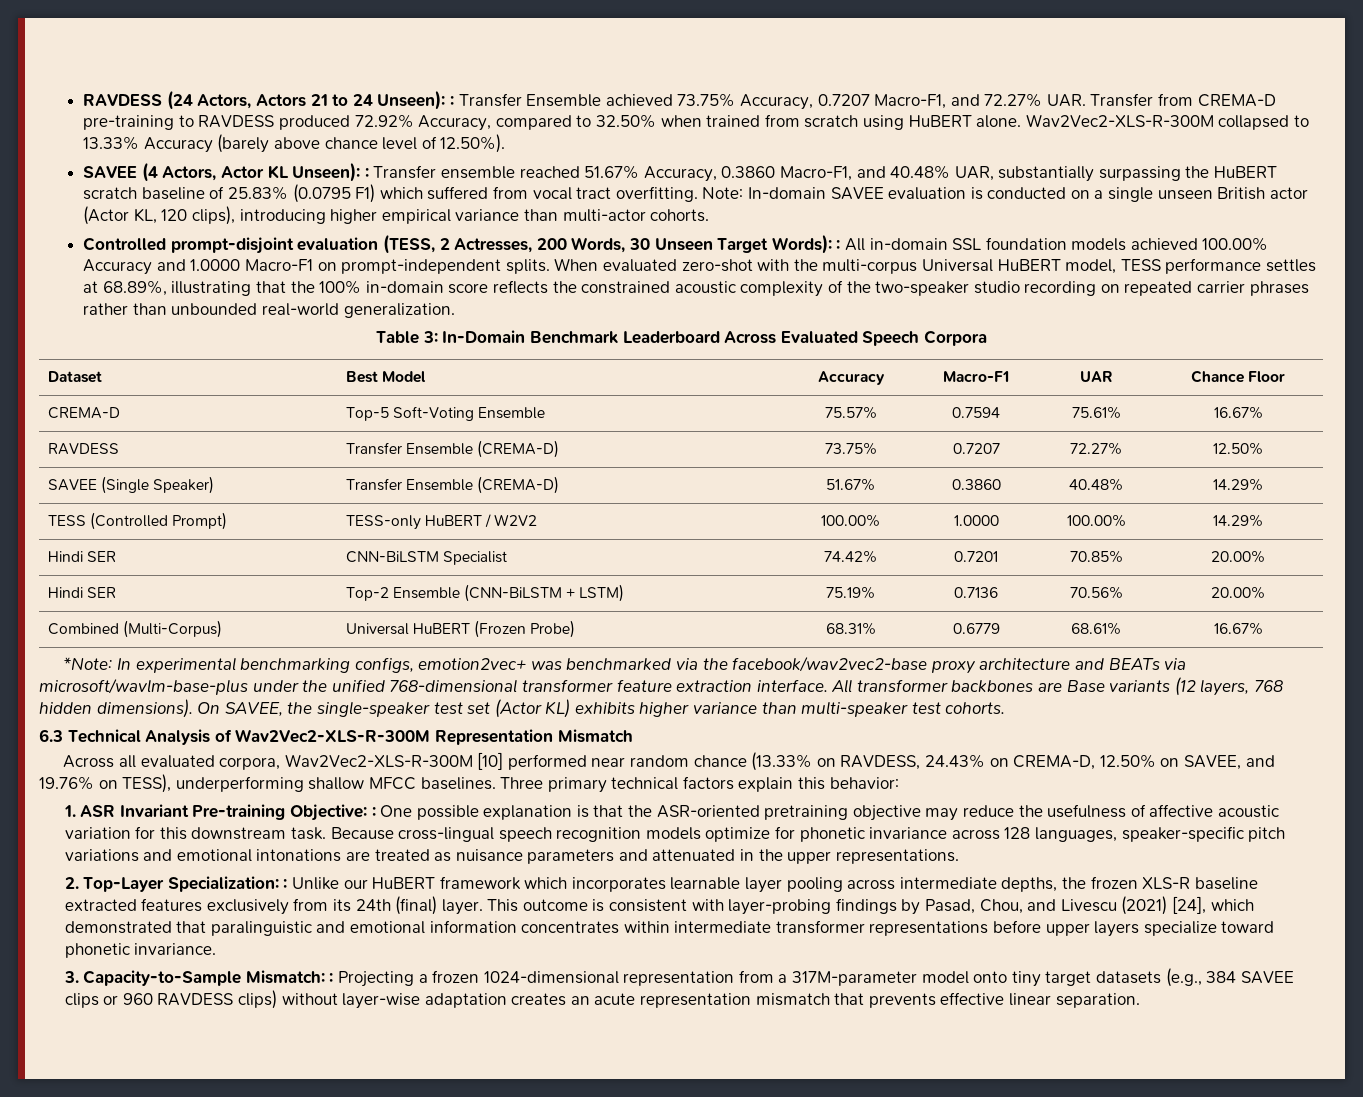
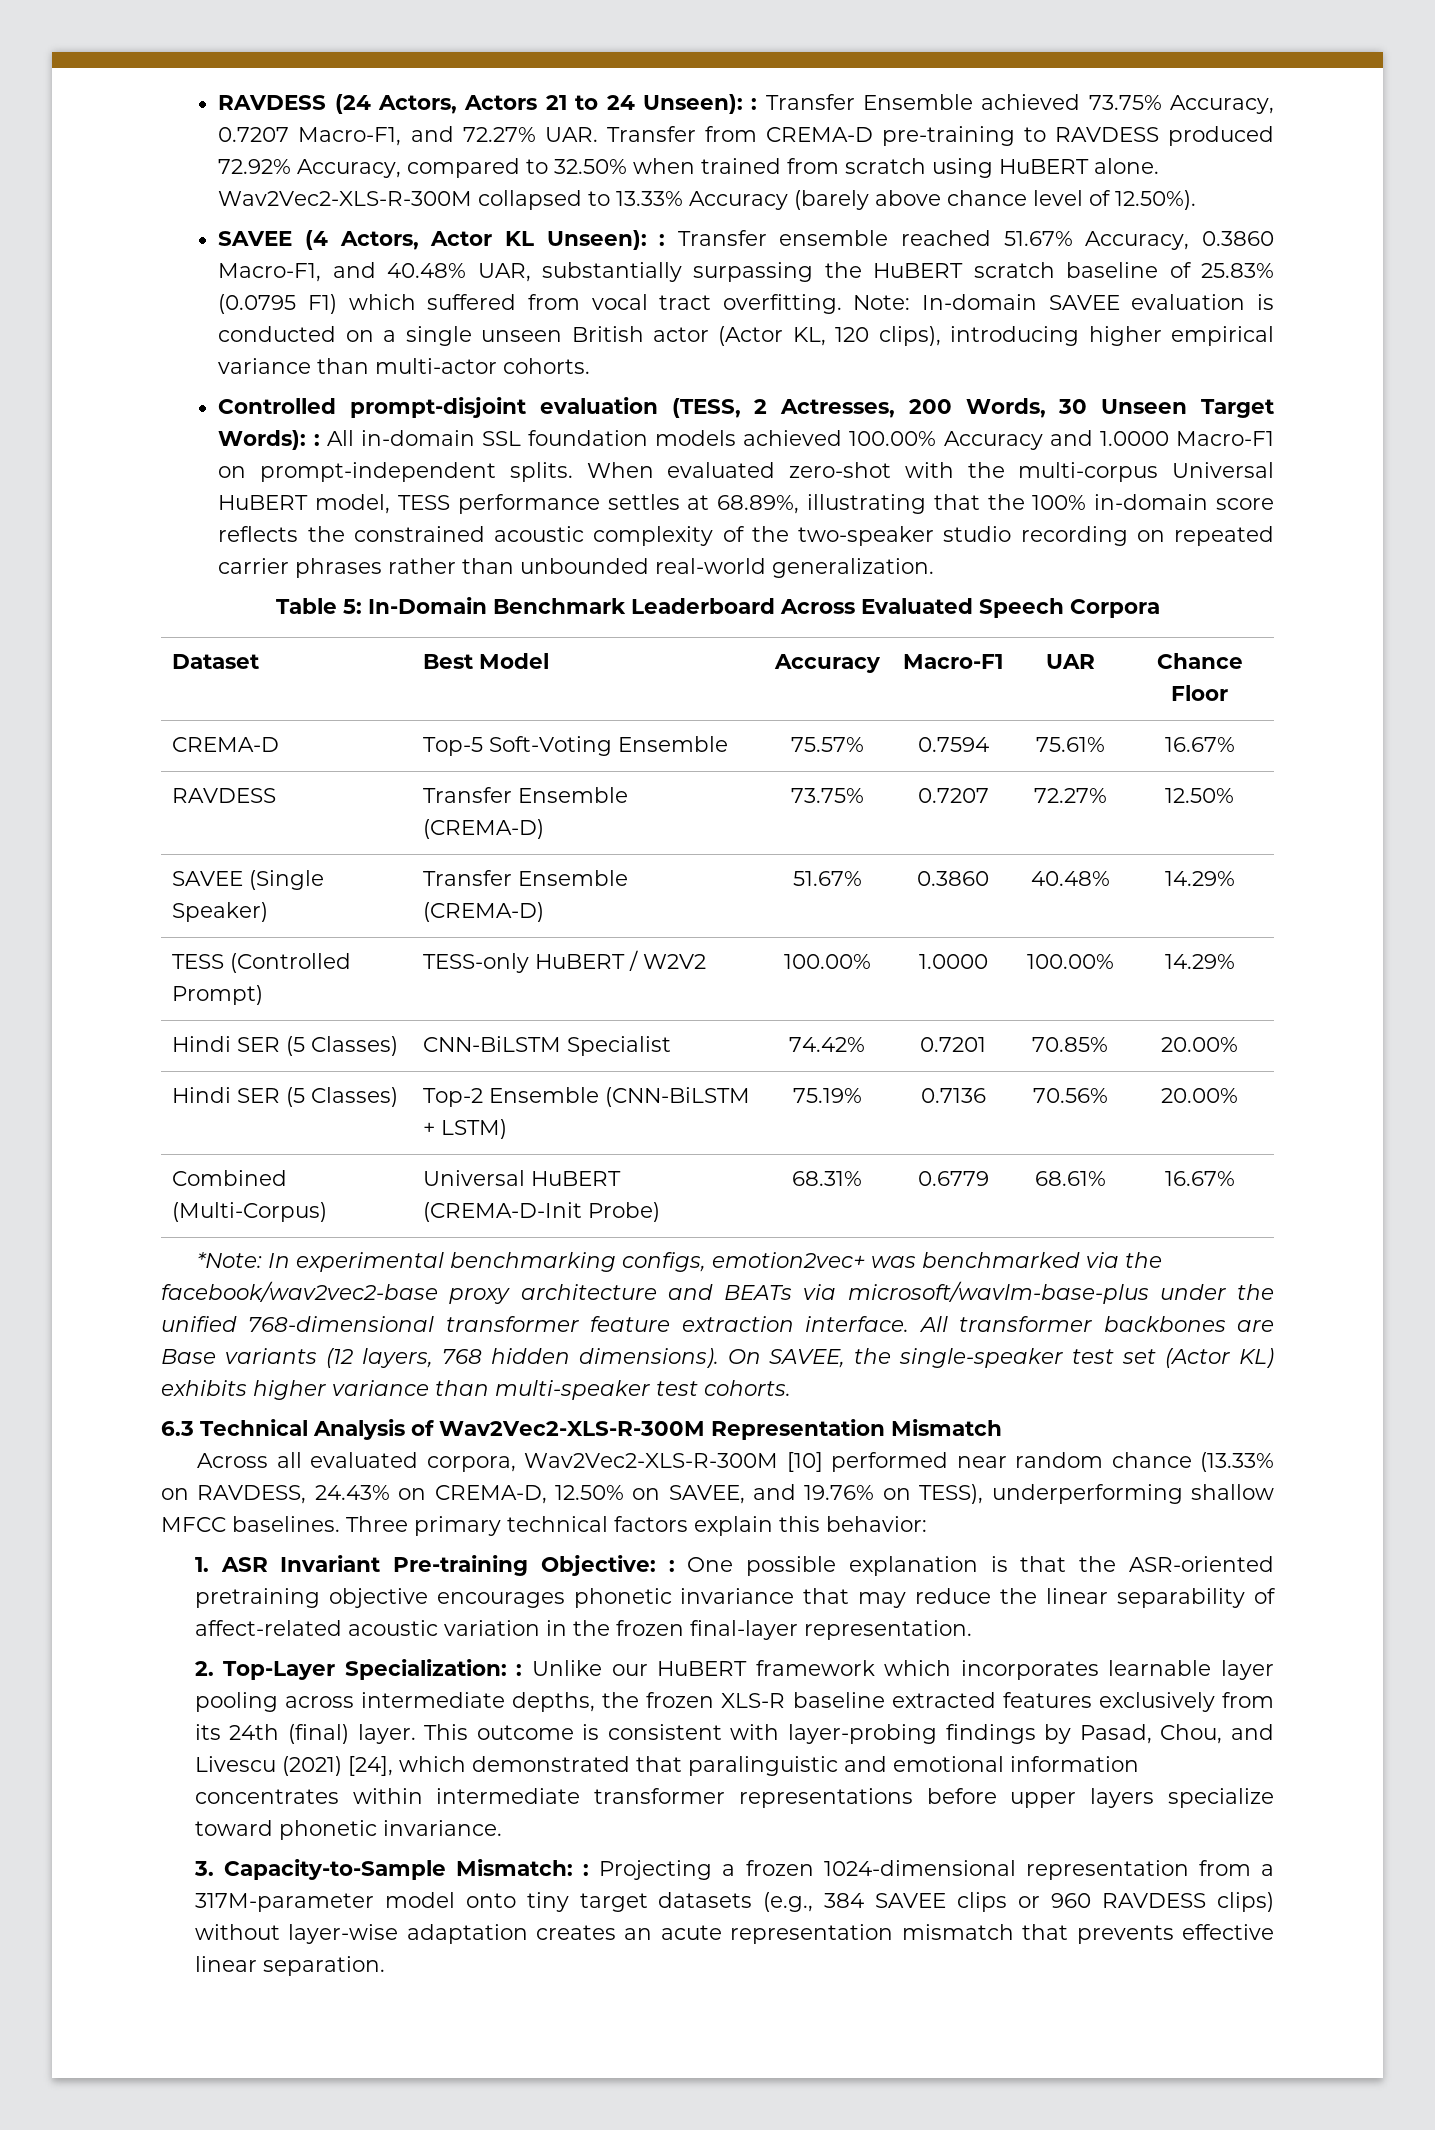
- Table 3: In-Domain Benchmark Leaderboard Across Evaluated Speech Corpora
+ Table 5: In-Domain Benchmark Leaderboard Across Evaluated Speech Corpora
- Hindi SER | CNN-BiLSTM Specialist | 74.42% | 0.7201 | 70.85% | 20.00%
+ Hindi SER (5 Classes) | CNN-BiLSTM Specialist | 74.42% | 0.7201 | 70.85% | 20.00%
- Hindi SER | Top-2 Ensemble (CNN-BiLSTM + LSTM) | 75.19% | 0.7136 | 70.56% | 20.00%
+ Hindi SER (5 Classes) | Top-2 Ensemble (CNN-BiLSTM + LSTM) | 75.19% | 0.7136 | 70.56% | 20.00%
- Combined (Multi-Corpus) | Universal HuBERT (Frozen Probe) | 68.31% | 0.6779 | 68.61% | 16.67%
+ Combined (Multi-Corpus) | Universal HuBERT (CREMA-D-Init Probe) | 68.31% | 0.6779 | 68.61% | 16.67%
- 1. ASR Invariant Pre-training Objective: : One possible explanation is that the ASR-oriented pretraining objective may reduce the usefulness of affective acoustic variation for this downstream task. Because cross-lingual speech recognition models optimize for phonetic invariance across 128 languages, speaker-specific pitch variations and emotional intonations are treated as nuisance parameters and attenuated in the upper representations.
+ 1. ASR Invariant Pre-training Objective: : One possible explanation is that the ASR-oriented pretraining objective encourages phonetic invariance that may reduce the linear separability of affect-related acoustic variation in the frozen final-layer representation.

